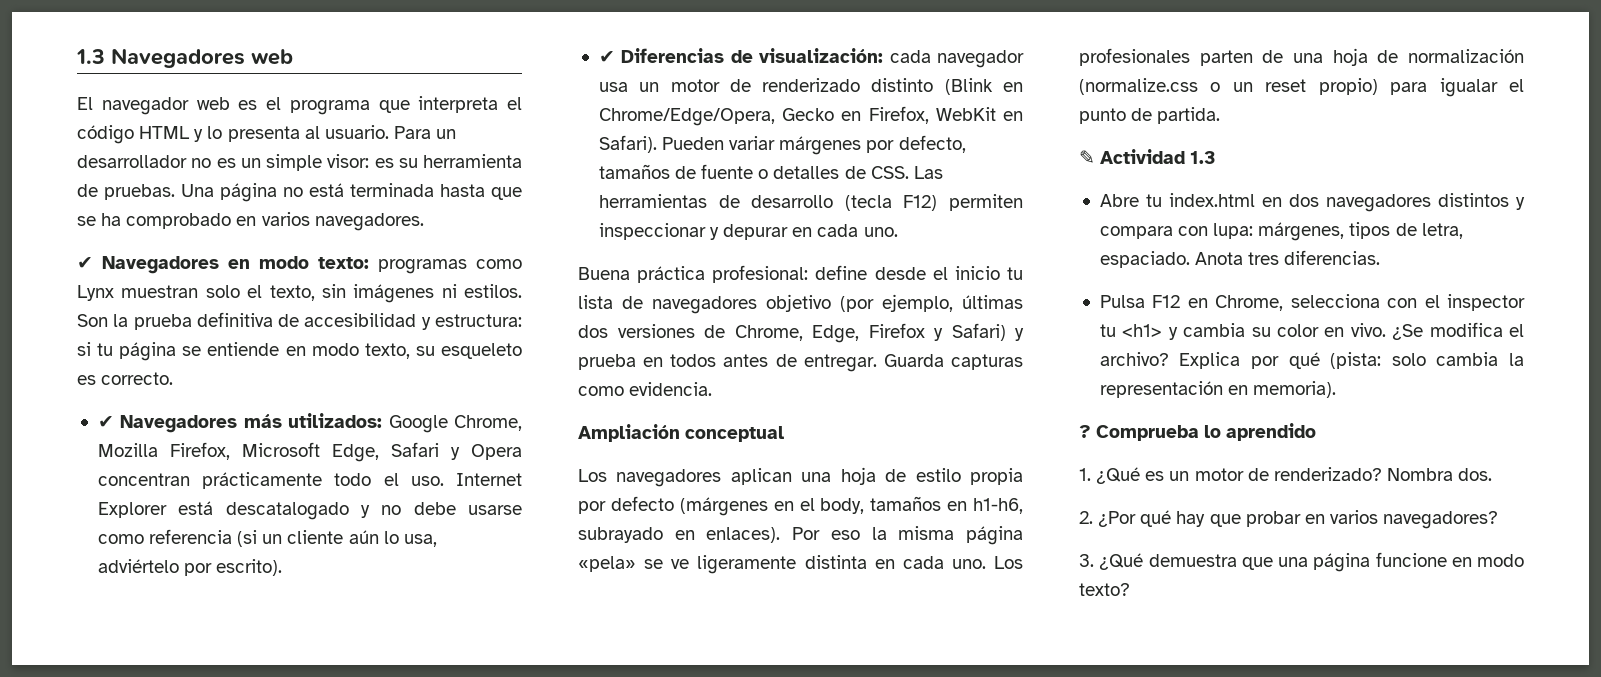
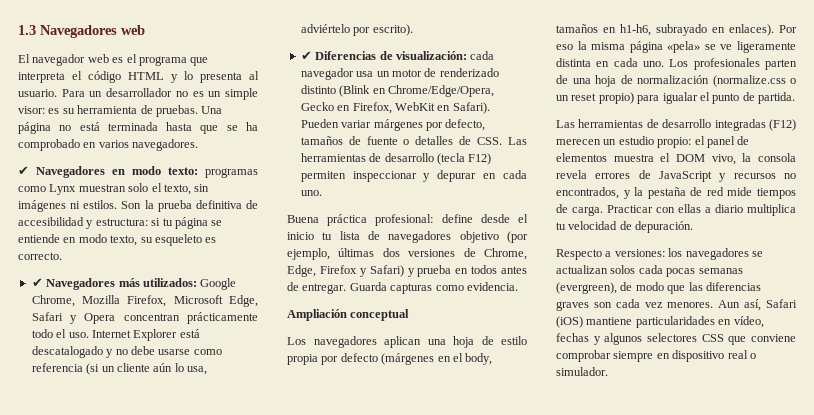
- ✎ Actividad 1.3
- Abre tu index.html en dos navegadores distintos y compara con lupa: márgenes, tipos de letra, espaciado. Anota tres diferencias.
- Pulsa F12 en Chrome, selecciona con el inspector tu <h1> y cambia su color en vivo. ¿Se modifica el archivo? Explica por qué (pista: solo cambia la representación en memoria).
- ? Comprueba lo aprendido
- 1. ¿Qué es un motor de renderizado? Nombra dos.
- 2. ¿Por qué hay que probar en varios navegadores?
- 3. ¿Qué demuestra que una página funcione en modo texto?
+ Las herramientas de desarrollo integradas (F12) merecen un estudio propio: el panel de elementos muestra el DOM vivo, la consola revela errores de JavaScript y recursos no encontrados, y la pestaña de red mide tiempos de carga. Practicar con ellas a diario multiplica tu velocidad de depuración.
+ Respecto a versiones: los navegadores se actualizan solos cada pocas semanas (evergreen), de modo que las diferencias graves son cada vez menores. Aun así, Safari (iOS) mantiene particularidades en vídeo, fechas y algunos selectores CSS que conviene comprobar siempre en dispositivo real o simulador.

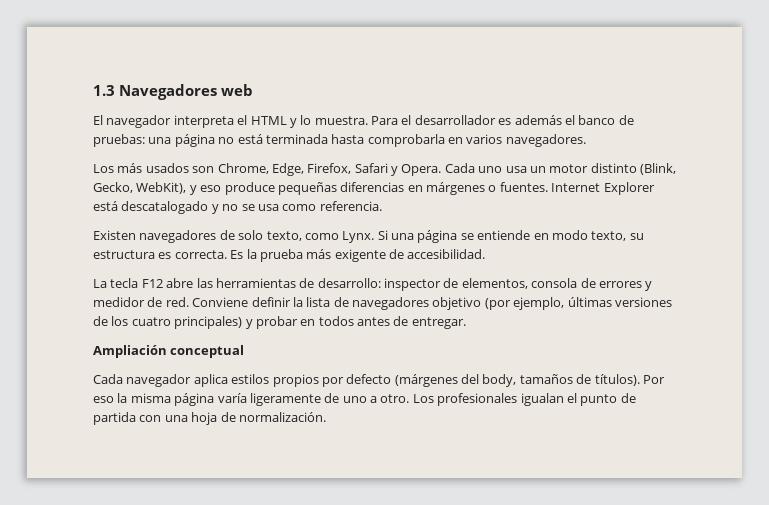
- El navegador web es el programa que interpreta el código HTML y lo presenta al usuario. Para un desarrollador no es un simple visor: es su herramienta de pruebas. Una página no está terminada hasta que se ha comprobado en varios navegadores.
+ El navegador interpreta el HTML y lo muestra. Para el desarrollador es además el banco de pruebas: una página no está terminada hasta comprobarla en varios navegadores.
- ✔ Navegadores en modo texto: programas como Lynx muestran solo el texto, sin imágenes ni estilos. Son la prueba definitiva de accesibilidad y estructura: si tu página se entiende en modo texto, su esqueleto es correcto.
- ✔ Navegadores más utilizados: Google Chrome, Mozilla Firefox, Microsoft Edge, Safari y Opera concentran prácticamente todo el uso. Internet Explorer está descatalogado y no debe usarse como referencia (si un cliente aún lo usa, adviértelo por escrito).
- ✔ Diferencias de visualización: cada navegador usa un motor de renderizado distinto (Blink en Chrome/Edge/Opera, Gecko en Firefox, WebKit en Safari). Pueden variar márgenes por defecto, tamaños de fuente o detalles de CSS. Las herramientas de desarrollo (tecla F12) permiten inspeccionar y depurar en cada uno.
- Buena práctica profesional: define desde el inicio tu lista de navegadores objetivo (por ejemplo, últimas dos versiones de Chrome, Edge, Firefox y Safari) y prueba en todos antes de entregar. Guarda capturas como evidencia.
+ Los más usados son Chrome, Edge, Firefox, Safari y Opera. Cada uno usa un motor distinto (Blink, Gecko, WebKit), y eso produce pequeñas diferencias en márgenes o fuentes. Internet Explorer está descatalogado y no se usa como referencia.
+ Existen navegadores de solo texto, como Lynx. Si una página se entiende en modo texto, su estructura es correcta. Es la prueba más exigente de accesibilidad.
+ La tecla F12 abre las herramientas de desarrollo: inspector de elementos, consola de errores y medidor de red. Conviene definir la lista de navegadores objetivo (por ejemplo, últimas versiones de los cuatro principales) y probar en todos antes de entregar.
  Ampliación conceptual
- Los navegadores aplican una hoja de estilo propia por defecto (márgenes en el body, tamaños en h1-h6, subrayado en enlaces).
+ Cada navegador aplica estilos propios por defecto (márgenes del body, tamaños de títulos).
- Por eso la misma página «pela» se ve ligeramente distinta en cada uno. Los profesionales parten de una hoja de normalización (normalize.css o un reset propio) para igualar el punto de partida.
- Las herramientas de desarrollo integradas (F12) merecen un estudio propio: el panel de elementos muestra el DOM vivo, la consola revela errores de JavaScript y recursos no encontrados, y la pestaña de red mide tiempos de carga. Practicar con ellas a diario multiplica tu velocidad de depuración.
- Respecto a versiones: los navegadores se actualizan solos cada pocas semanas (evergreen), de modo que las diferencias graves son cada vez menores. Aun así, Safari (iOS) mantiene particularidades en vídeo, fechas y algunos selectores CSS que conviene comprobar siempre en dispositivo real o simulador.
+ Por eso la misma página varía ligeramente de uno a otro. Los profesionales igualan el punto de partida con una hoja de normalización.

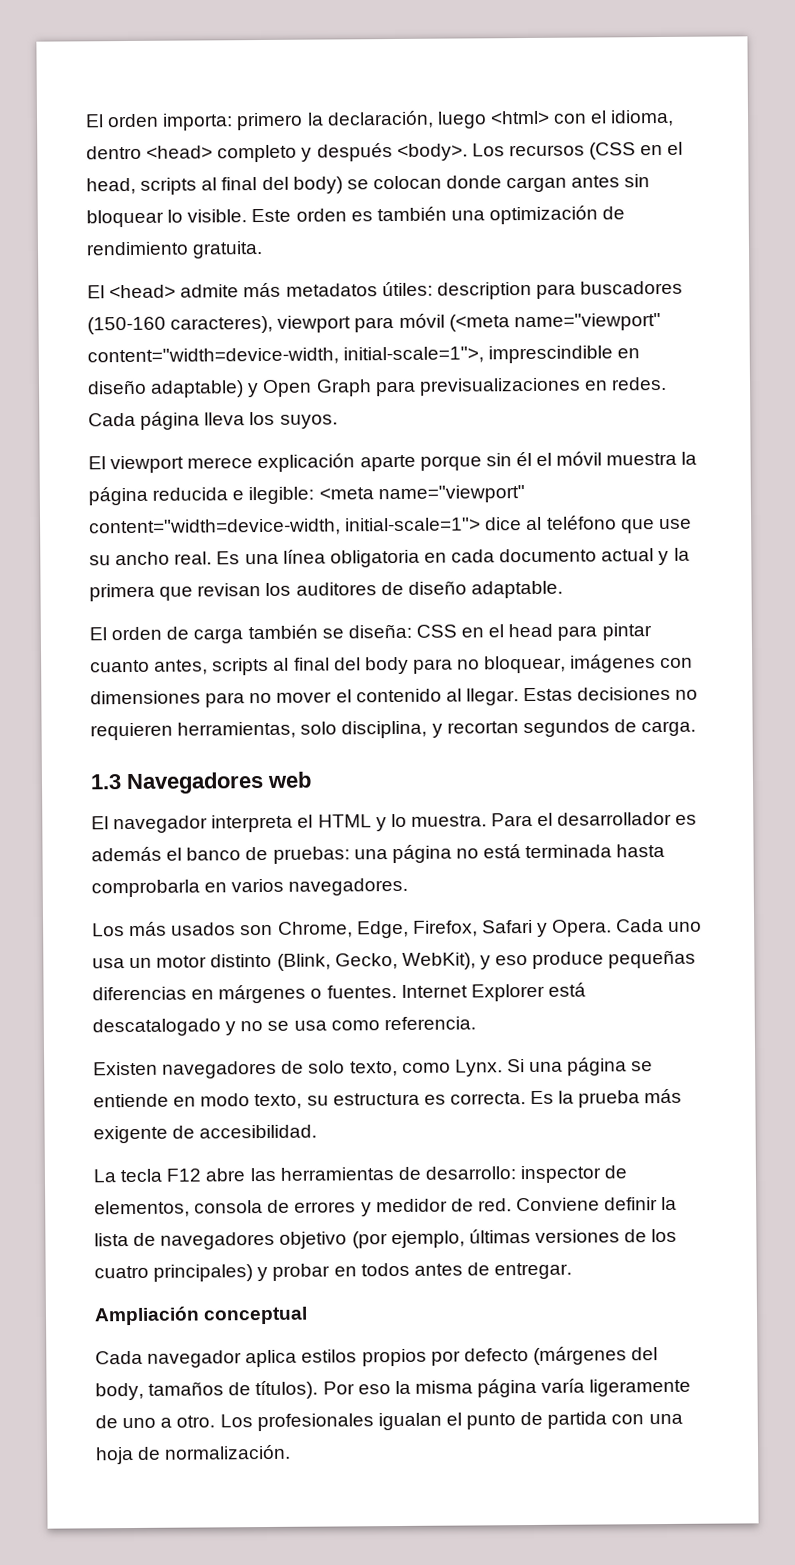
+ El orden importa: primero la declaración, luego <html> con el idioma, dentro <head> completo y después <body>. Los recursos (CSS en el head, scripts al final del body) se colocan donde cargan antes sin bloquear lo visible. Este orden es también una optimización de rendimiento gratuita.
+ El <head> admite más metadatos útiles: description para buscadores (150-160 caracteres), viewport para móvil (<meta name="viewport" content="width=device-width, initial-scale=1">, imprescindible en diseño adaptable) y Open Graph para previsualizaciones en redes. Cada página lleva los suyos.
+ El viewport merece explicación aparte porque sin él el móvil muestra la página reducida e ilegible: <meta name="viewport" content="width=device-width, initial-scale=1"> dice al teléfono que use su ancho real. Es una línea obligatoria en cada documento actual y la primera que revisan los auditores de diseño adaptable.
+ El orden de carga también se diseña: CSS en el head para pintar cuanto antes, scripts al final del body para no bloquear, imágenes con dimensiones para no mover el contenido al llegar. Estas decisiones no requieren herramientas, solo disciplina, y recortan segundos de carga.

